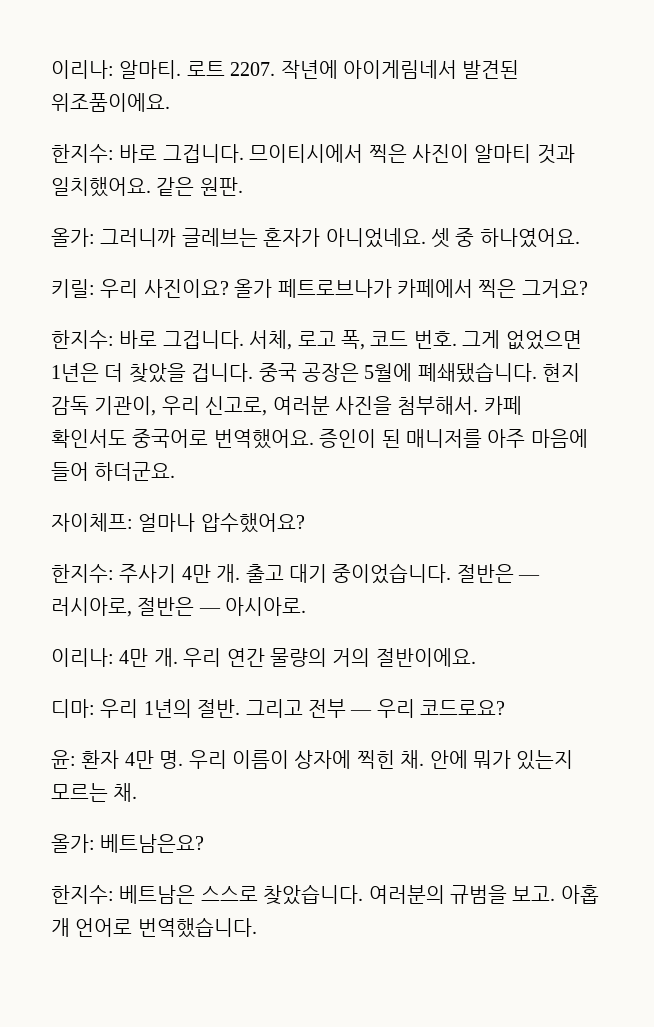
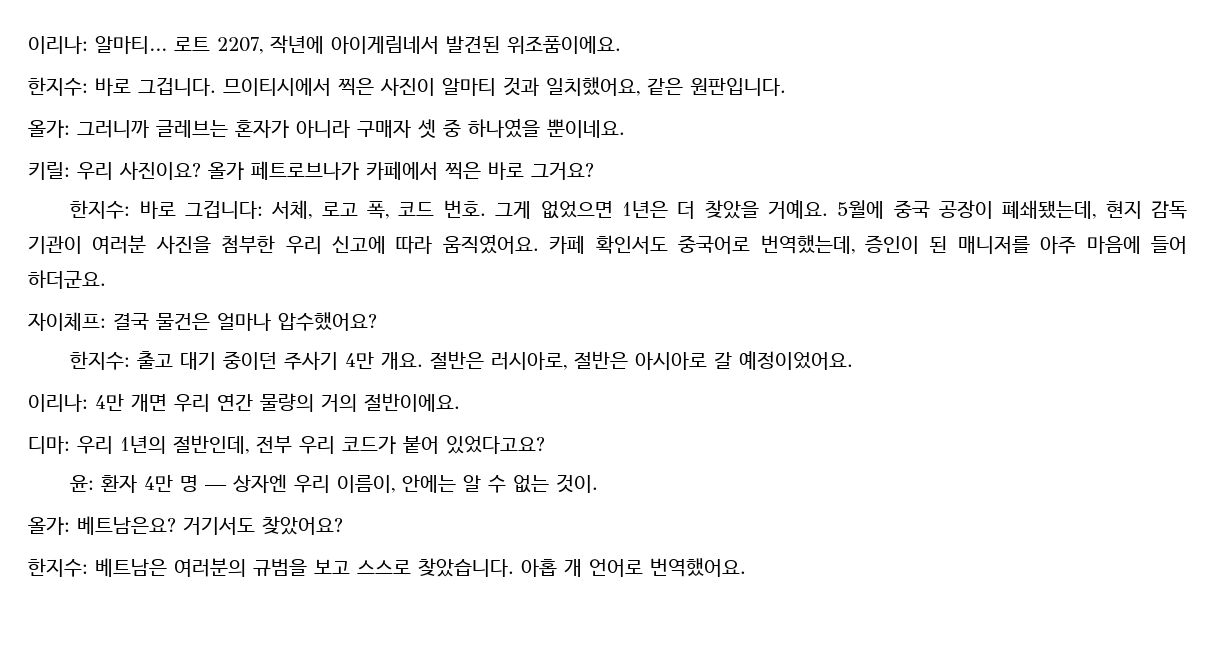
- 이리나: 알마티. 로트 2207. 작년에 아이게림네서 발견된 위조품이에요.
+ 이리나: 알마티… 로트 2207, 작년에 아이게림네서 발견된 위조품이에요.
- 므이티시에서 찍은 사진이 알마티 것과 일치했어요. 같은 원판.
+ 므이티시에서 찍은 사진이 알마티 것과 일치했어요, 같은 원판입니다.
- 올가: 그러니까 글레브는 혼자가 아니었네요. 셋 중 하나였어요.
+ 올가: 그러니까 글레브는 혼자가 아니라 구매자 셋 중 하나였을 뿐이네요.
- 올가 페트로브나가 카페에서 찍은 그거요?
+ 올가 페트로브나가 카페에서 찍은 바로 그거요?
- 한지수: 바로 그겁니다. 서체, 로고 폭, 코드 번호.
+ 한지수: 바로 그겁니다: 서체, 로고 폭, 코드 번호.
- 그게 없었으면 1년은 더 찾았을 겁니다. 중국 공장은 5월에 폐쇄됐습니다. 현지 감독 기관이, 우리 신고로, 여러분 사진을 첨부해서.
+ 그게 없었으면 1년은 더 찾았을 거예요. 5월에 중국 공장이 폐쇄됐는데, 현지 감독 기관이 여러분 사진을 첨부한 우리 신고에 따라 움직였어요.
- 카페 확인서도 중국어로 번역했어요. 증인이 된 매니저를 아주 마음에 들어 하더군요.
+ 카페 확인서도 중국어로 번역했는데, 증인이 된 매니저를 아주 마음에 들어 하더군요.
- 자이체프: 얼마나 압수했어요?
+ 자이체프: 결국 물건은 얼마나 압수했어요?
- 한지수: 주사기 4만 개. 출고 대기 중이었습니다. 절반은 — 러시아로, 절반은 — 아시아로.
+ 한지수: 출고 대기 중이던 주사기 4만 개요. 절반은 러시아로, 절반은 아시아로 갈 예정이었어요.
- 이리나: 4만 개. 우리 연간 물량의 거의 절반이에요.
+ 이리나: 4만 개면 우리 연간 물량의 거의 절반이에요.
- 디마: 우리 1년의 절반. 그리고 전부 — 우리 코드로요?
- 윤: 환자 4만 명. 우리 이름이 상자에 찍힌 채. 안에 뭐가 있는지 모르는 채.
+ 디마: 우리 1년의 절반인데, 전부 우리 코드가 붙어 있었다고요?
+ 윤: 환자 4만 명 — 상자엔 우리 이름이, 안에는 알 수 없는 것이.
+ 거기서도 찾았어요?
- 한지수: 베트남은 스스로 찾았습니다. 여러분의 규범을 보고.
+ 한지수: 베트남은 여러분의 규범을 보고 스스로 찾았습니다.
- 아홉 개 언어로 번역했습니다.
+ 아홉 개 언어로 번역했어요.

